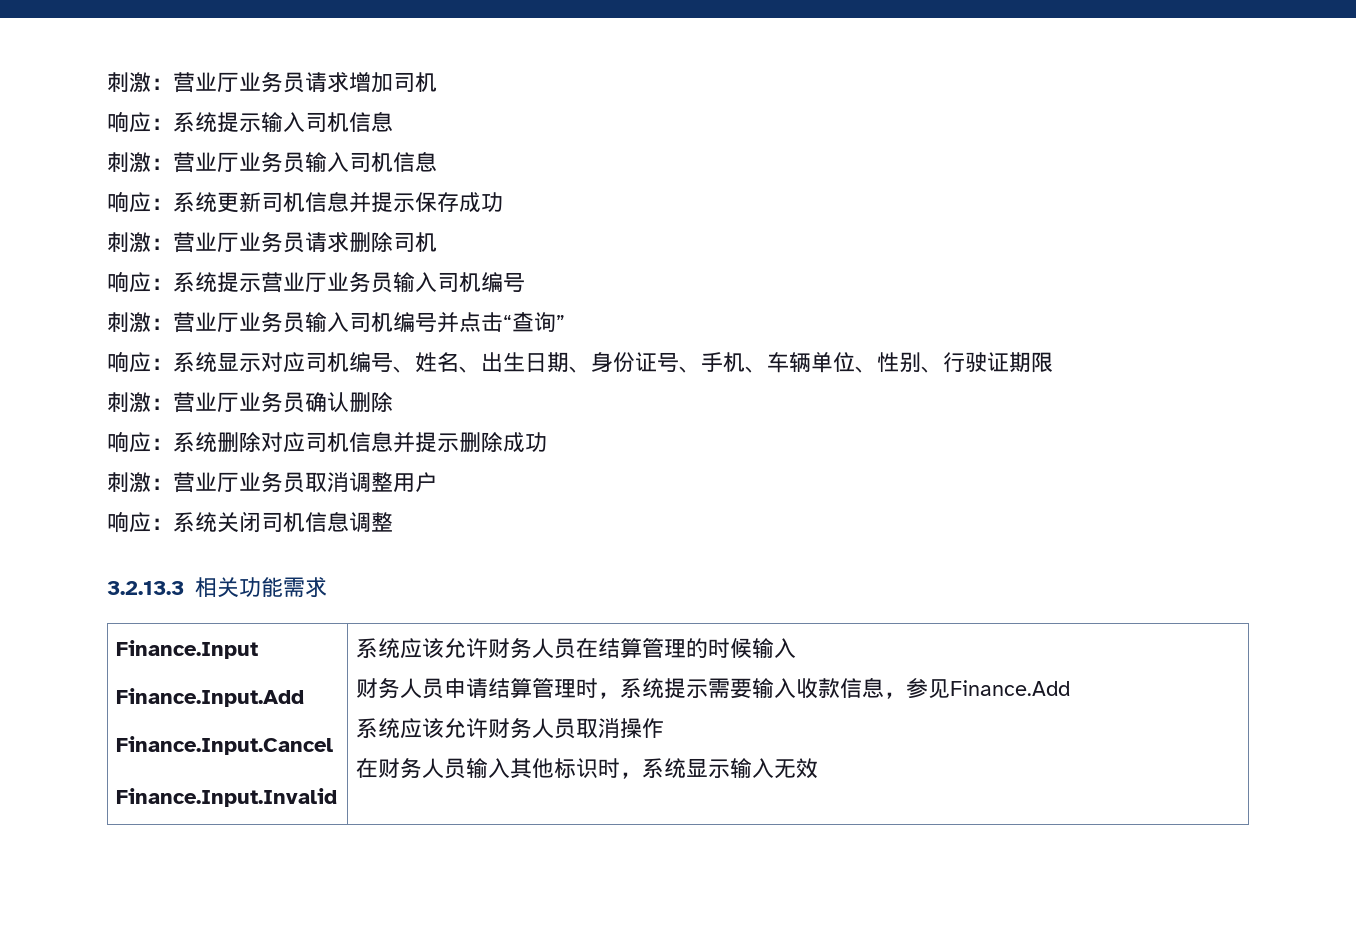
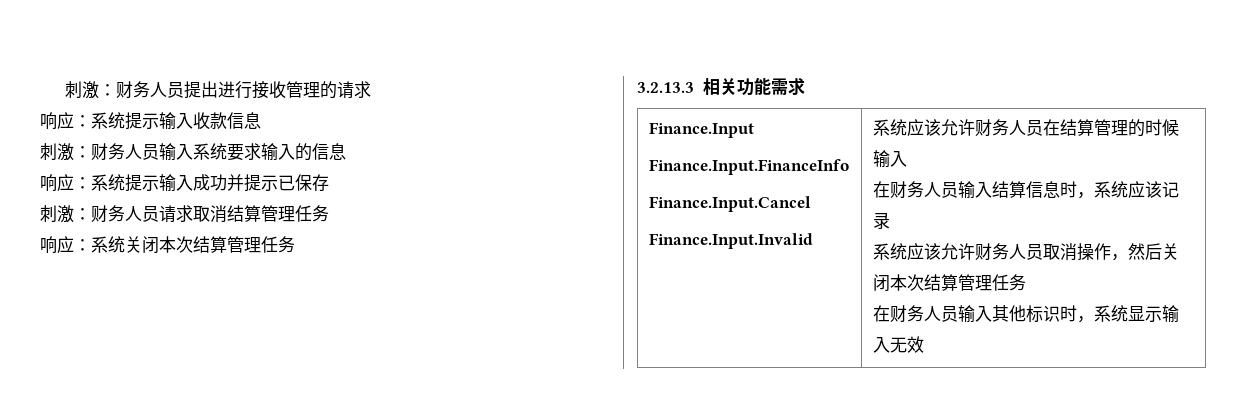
- 刺激：营业厅业务员请求增加司机
- 响应：系统提示输入司机信息
+ 刺激：财务人员提出进行接收管理的请求
+ 响应：系统提示输入收款信息
- 刺激：营业厅业务员输入司机信息
+ 刺激：财务人员输入系统要求输入的信息
- 响应：系统更新司机信息并提示保存成功
- 刺激：营业厅业务员请求删除司机
- 响应：系统提示营业厅业务员输入司机编号
- 刺激：营业厅业务员输入司机编号并点击“查询”
- 响应：系统显示对应司机编号、姓名、出生日期、身份证号、手机、车辆单位、性别、行驶证期限
- 刺激：营业厅业务员确认删除
- 响应：系统删除对应司机信息并提示删除成功
- 刺激：营业厅业务员取消调整用户
+ 响应：系统提示输入成功并提示已保存
+ 刺激：财务人员请求取消结算管理任务
- 响应：系统关闭司机信息调整
+ 响应：系统关闭本次结算管理任务
- Finance.Input.Add
+ Finance.Input.FinanceInfo
- 财务人员申请结算管理时，系统提示需要输入收款信息，参见Finance.Add
+ 在财务人员输入结算信息时，系统应该记录
- 系统应该允许财务人员取消操作
+ 系统应该允许财务人员取消操作，然后关闭本次结算管理任务

